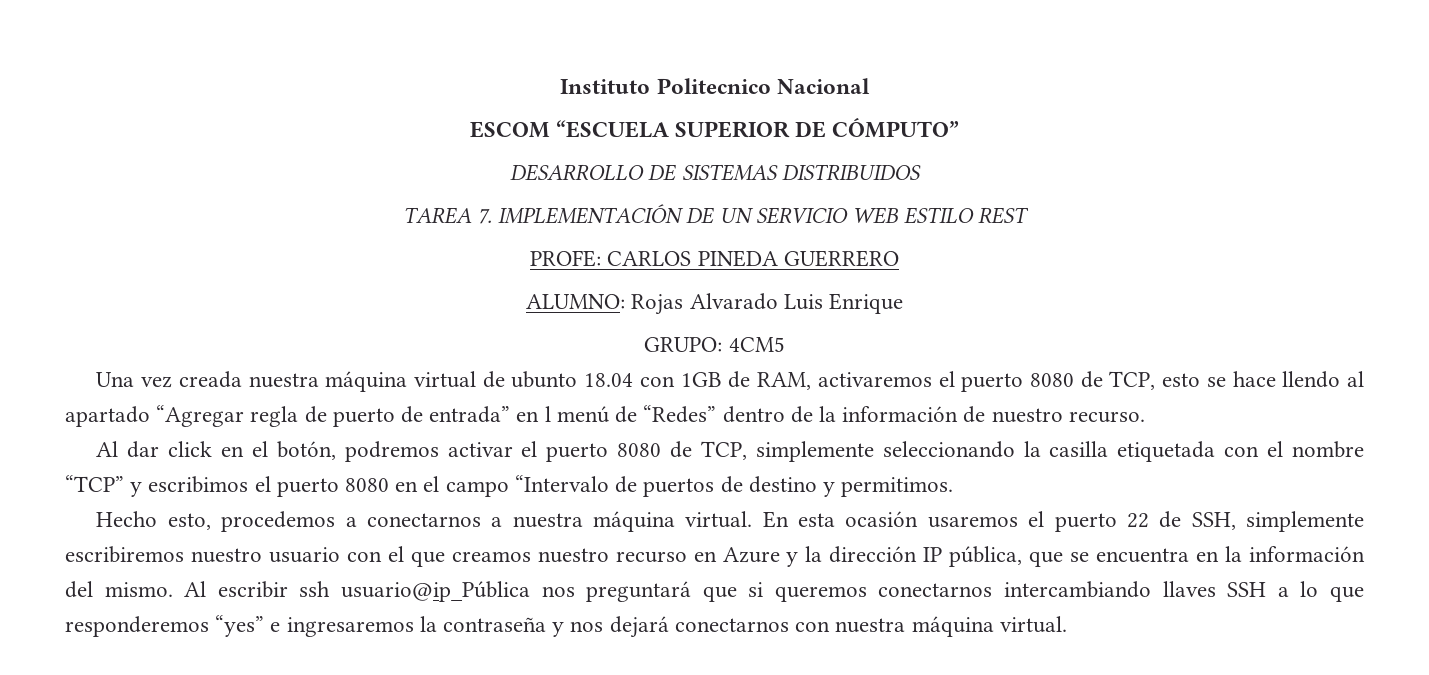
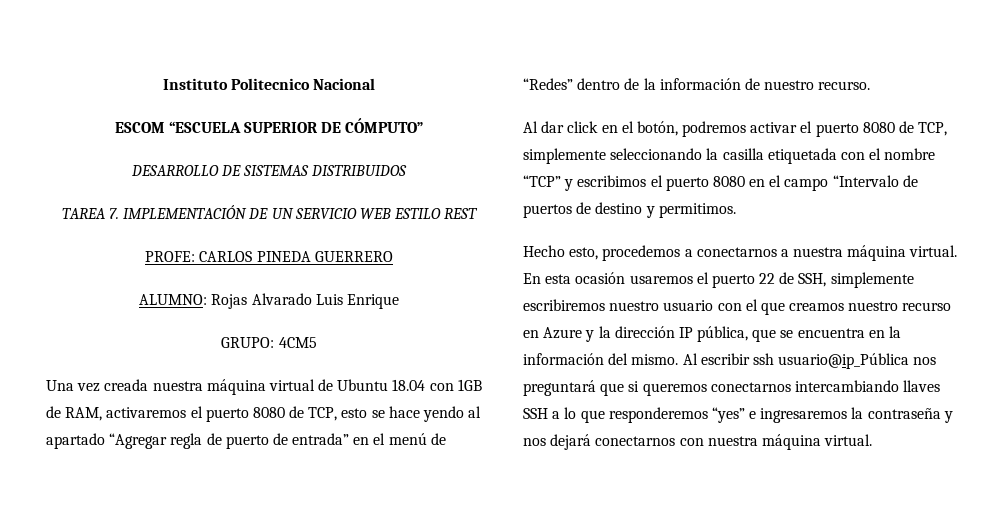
- Una vez creada nuestra máquina virtual de ubunto 18.04 con 1GB de RAM, activaremos el puerto 8080 de TCP, esto se hace llendo al apartado “Agregar regla de puerto de entrada” en l menú de “Redes” dentro de la información de nuestro recurso.
+ Una vez creada nuestra máquina virtual de Ubuntu 18.04 con 1GB de RAM, activaremos el puerto 8080 de TCP, esto se hace yendo al apartado “Agregar regla de puerto de entrada” en el menú de “Redes” dentro de la información de nuestro recurso.

